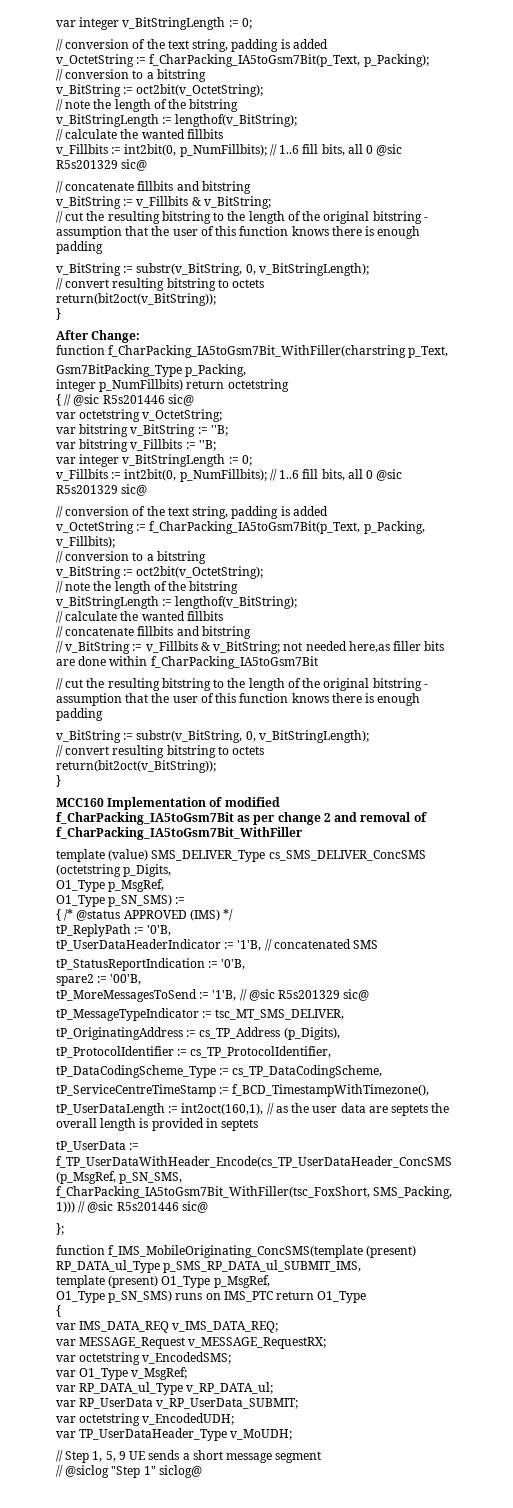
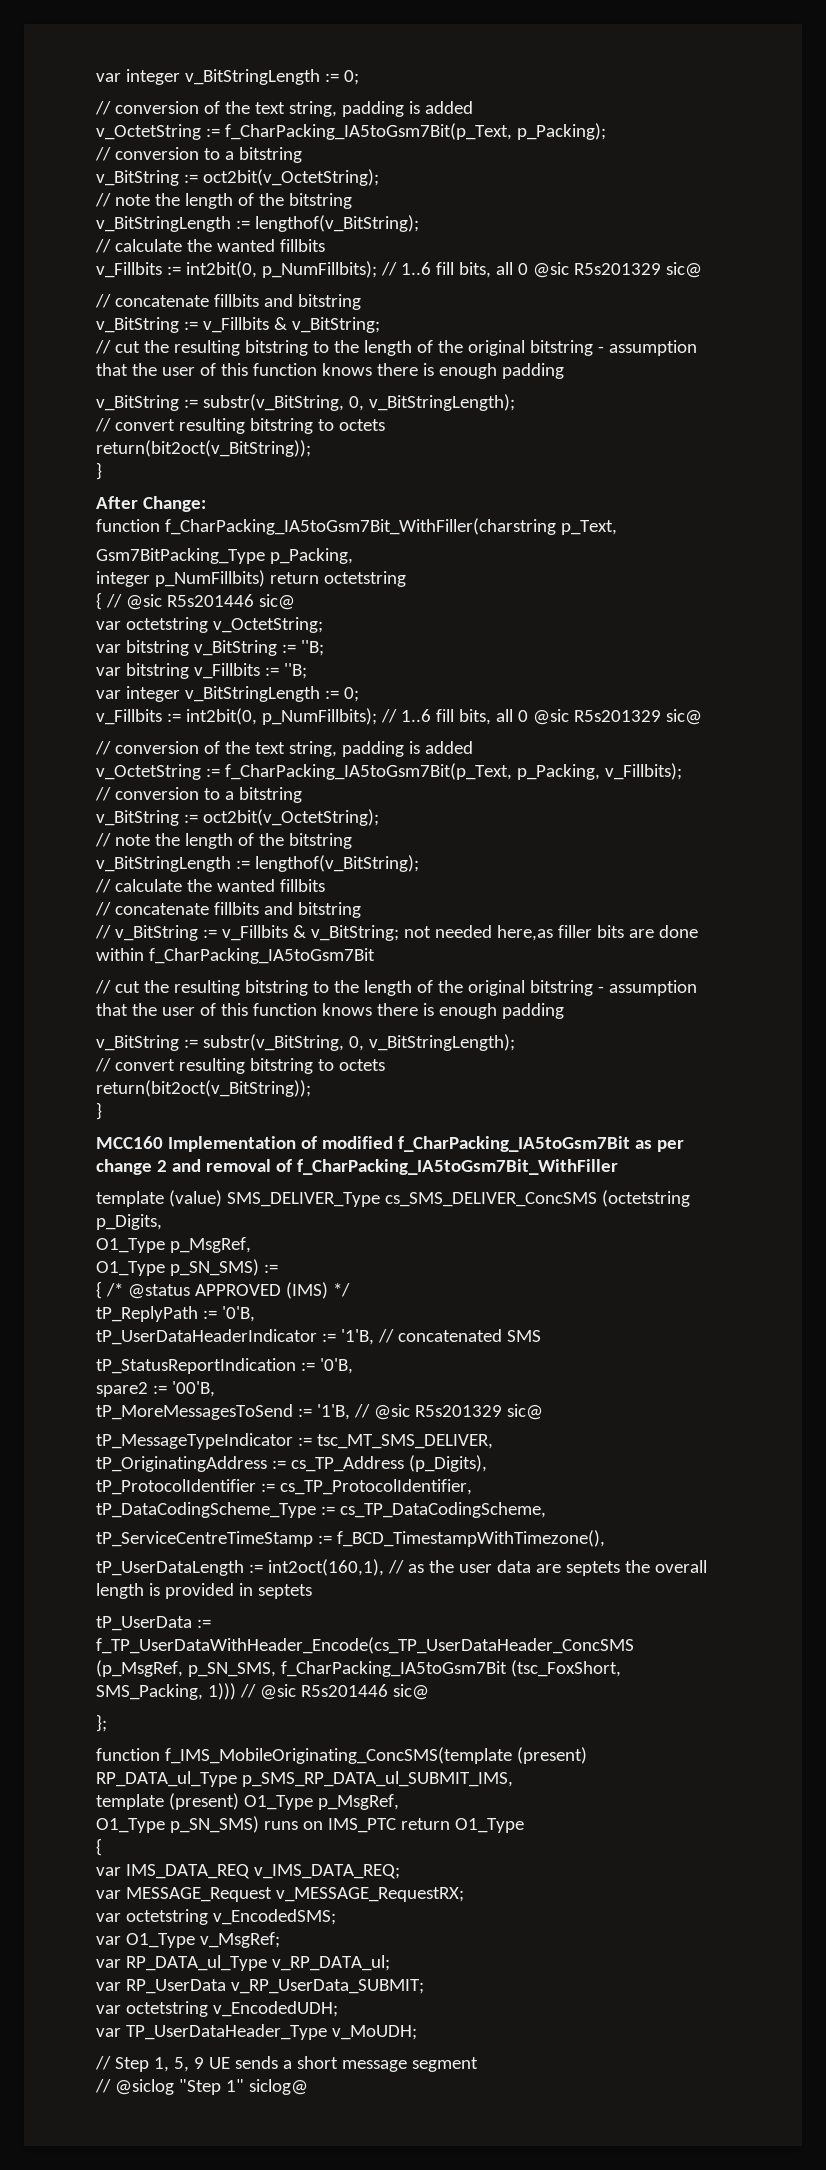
- tP_UserData := f_TP_UserDataWithHeader_Encode(cs_TP_UserDataHeader_ConcSMS (p_MsgRef, p_SN_SMS, f_CharPacking_IA5toGsm7Bit_WithFiller(tsc_FoxShort, SMS_Packing, 1))) // @sic R5s201446 sic@
+ tP_UserData := f_TP_UserDataWithHeader_Encode(cs_TP_UserDataHeader_ConcSMS (p_MsgRef, p_SN_SMS, f_CharPacking_IA5toGsm7Bit (tsc_FoxShort, SMS_Packing, 1))) // @sic R5s201446 sic@

